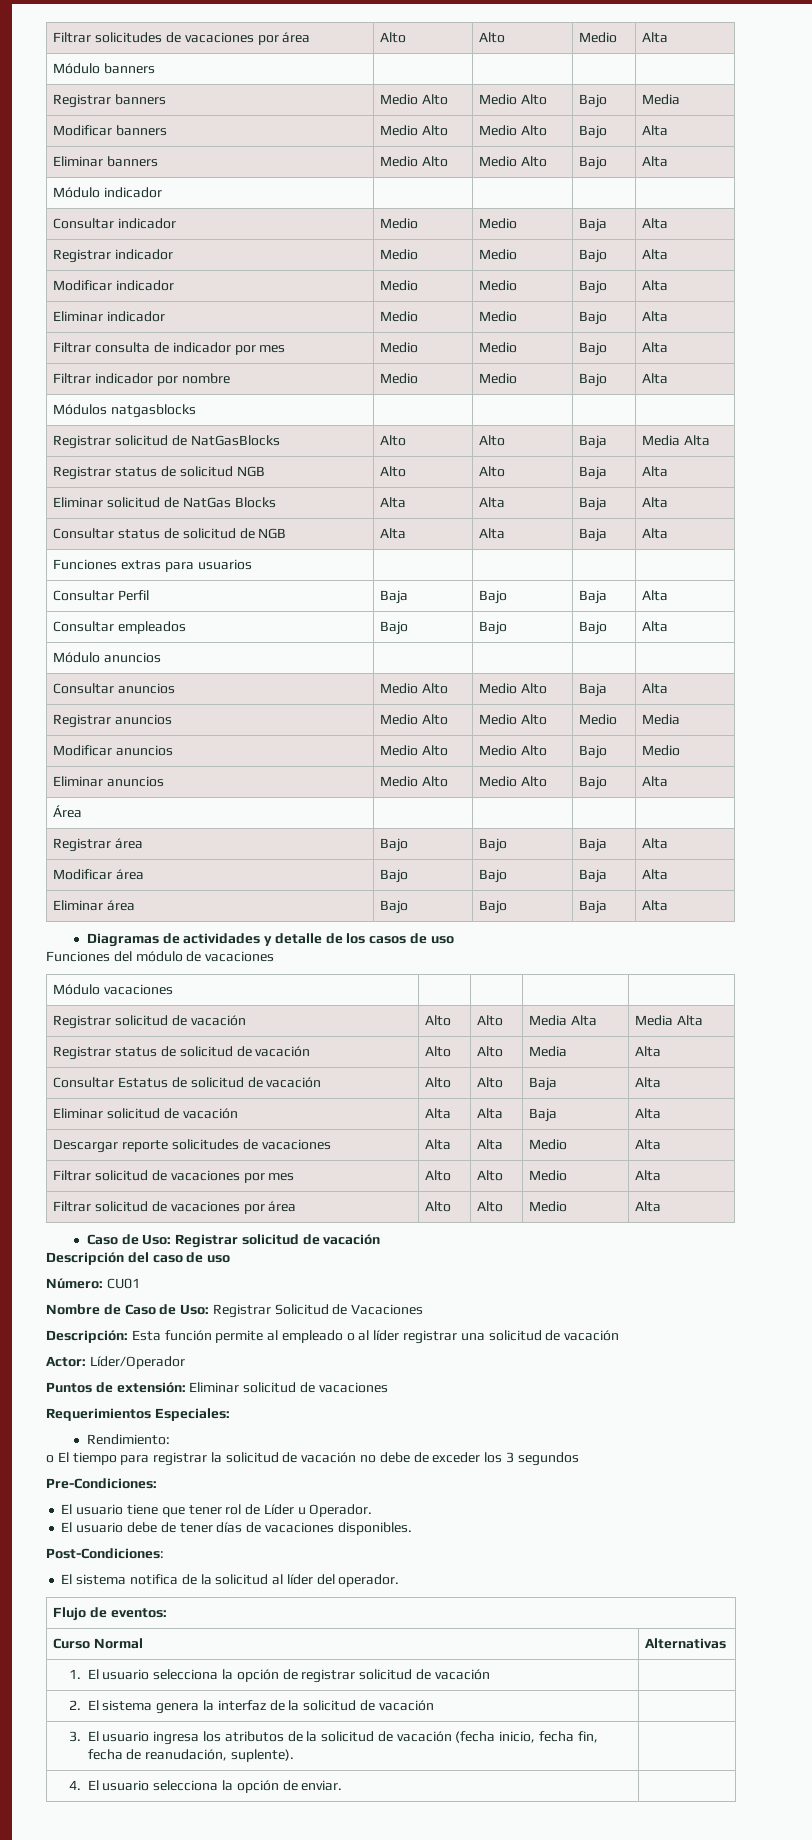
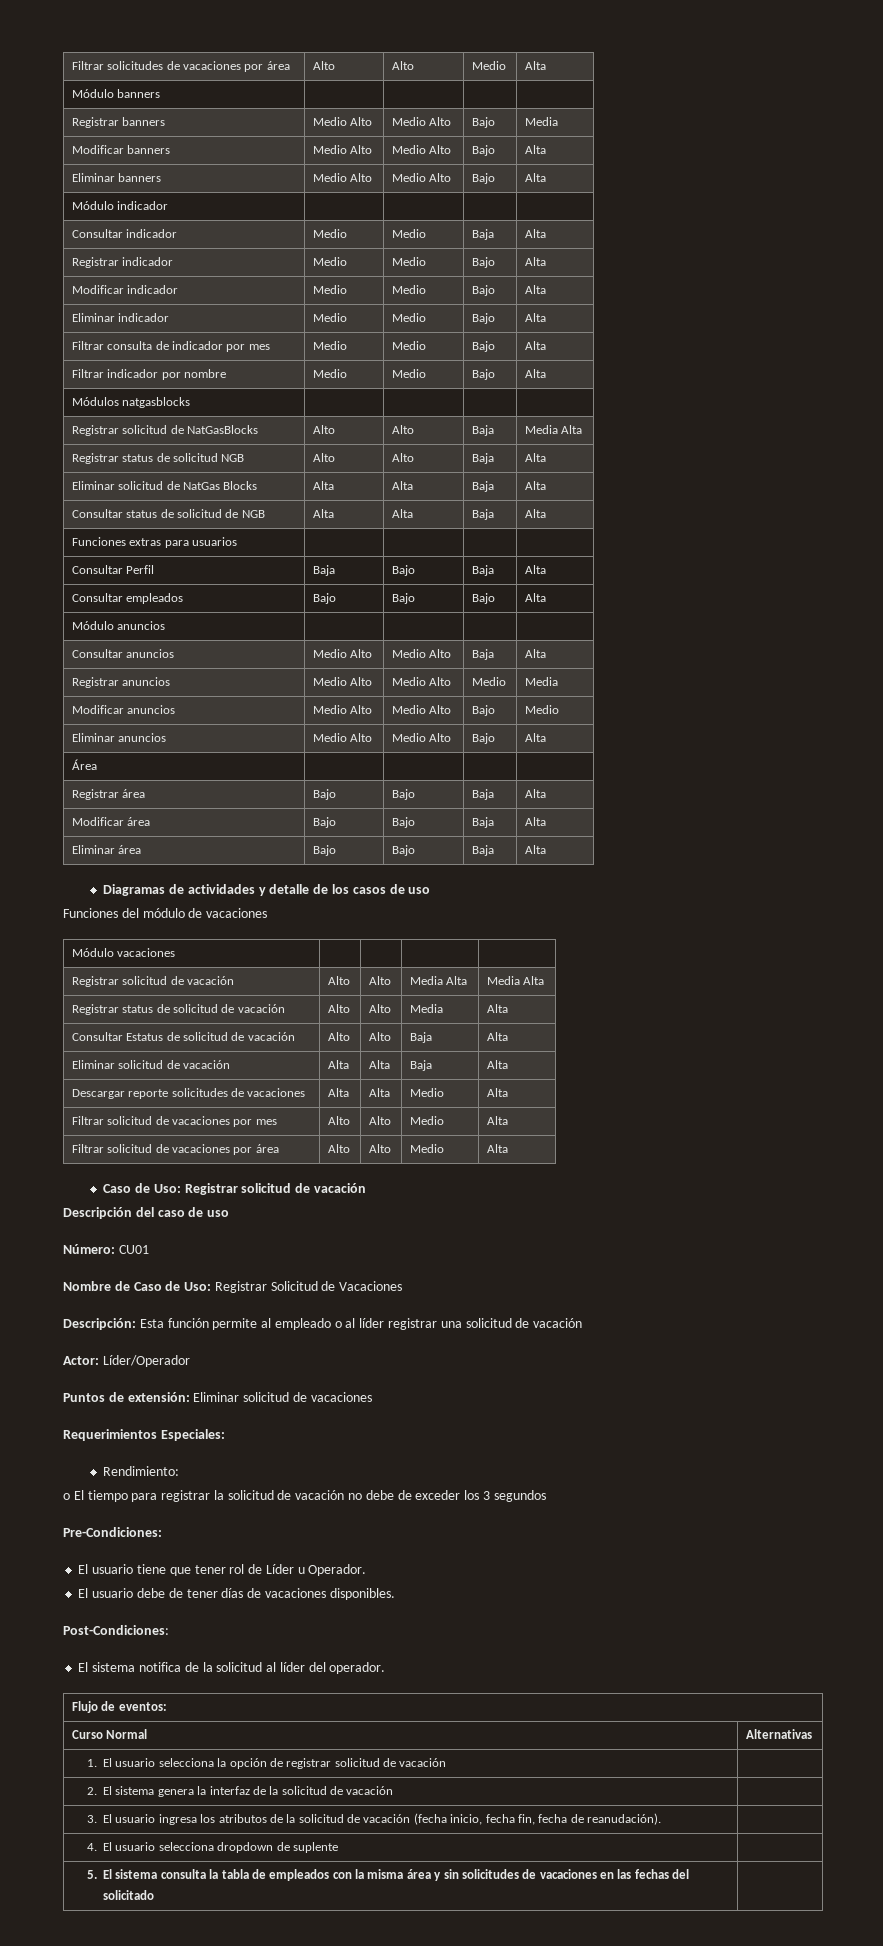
- 3. El usuario ingresa los atributos de la solicitud de vacación (fecha inicio, fecha fin, fecha de reanudación, suplente). |
+ 3. El usuario ingresa los atributos de la solicitud de vacación (fecha inicio, fecha fin, fecha de reanudación). |
- 4. El usuario selecciona la opción de enviar. |
+ 4. El usuario selecciona dropdown de suplente |
+ 5. El sistema consulta la tabla de empleados con la misma área y sin solicitudes de vacaciones en las fechas del solicitado |

